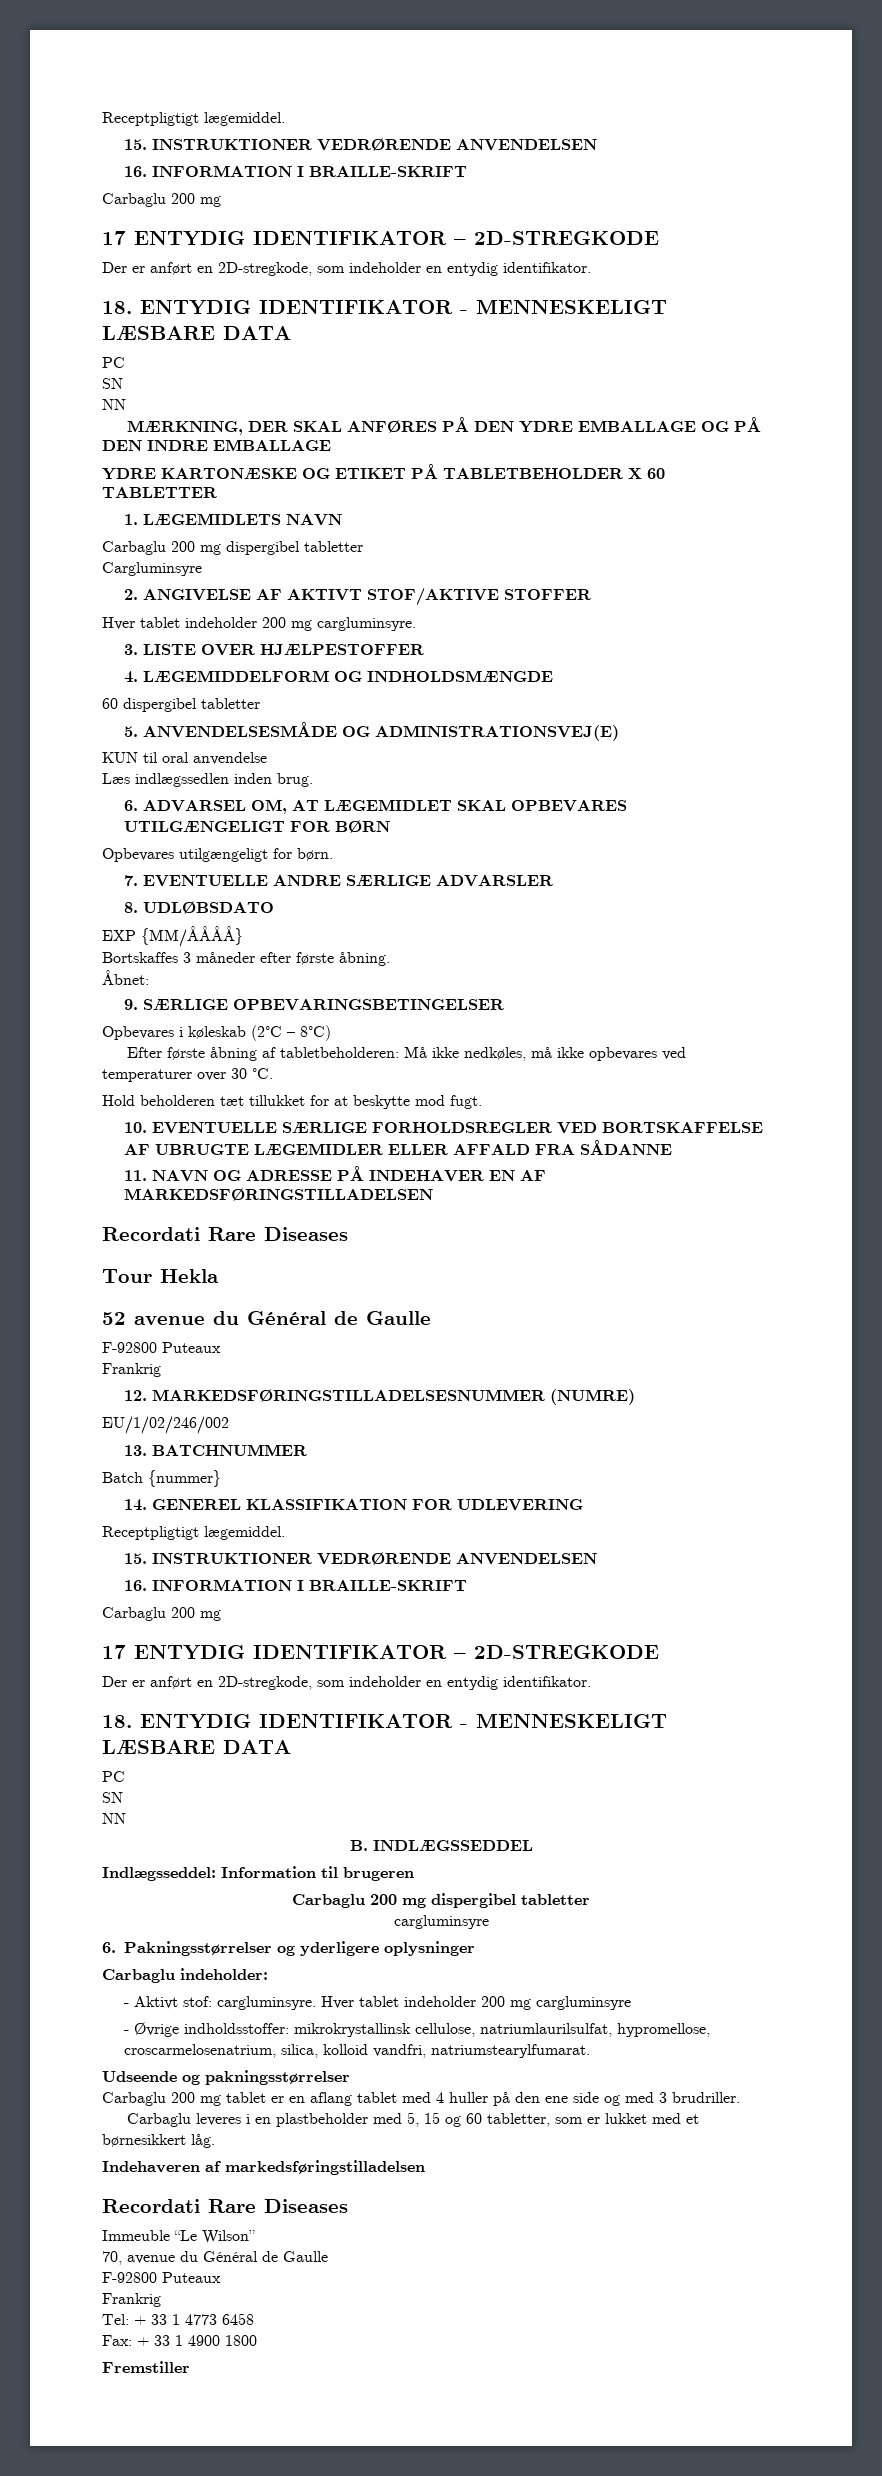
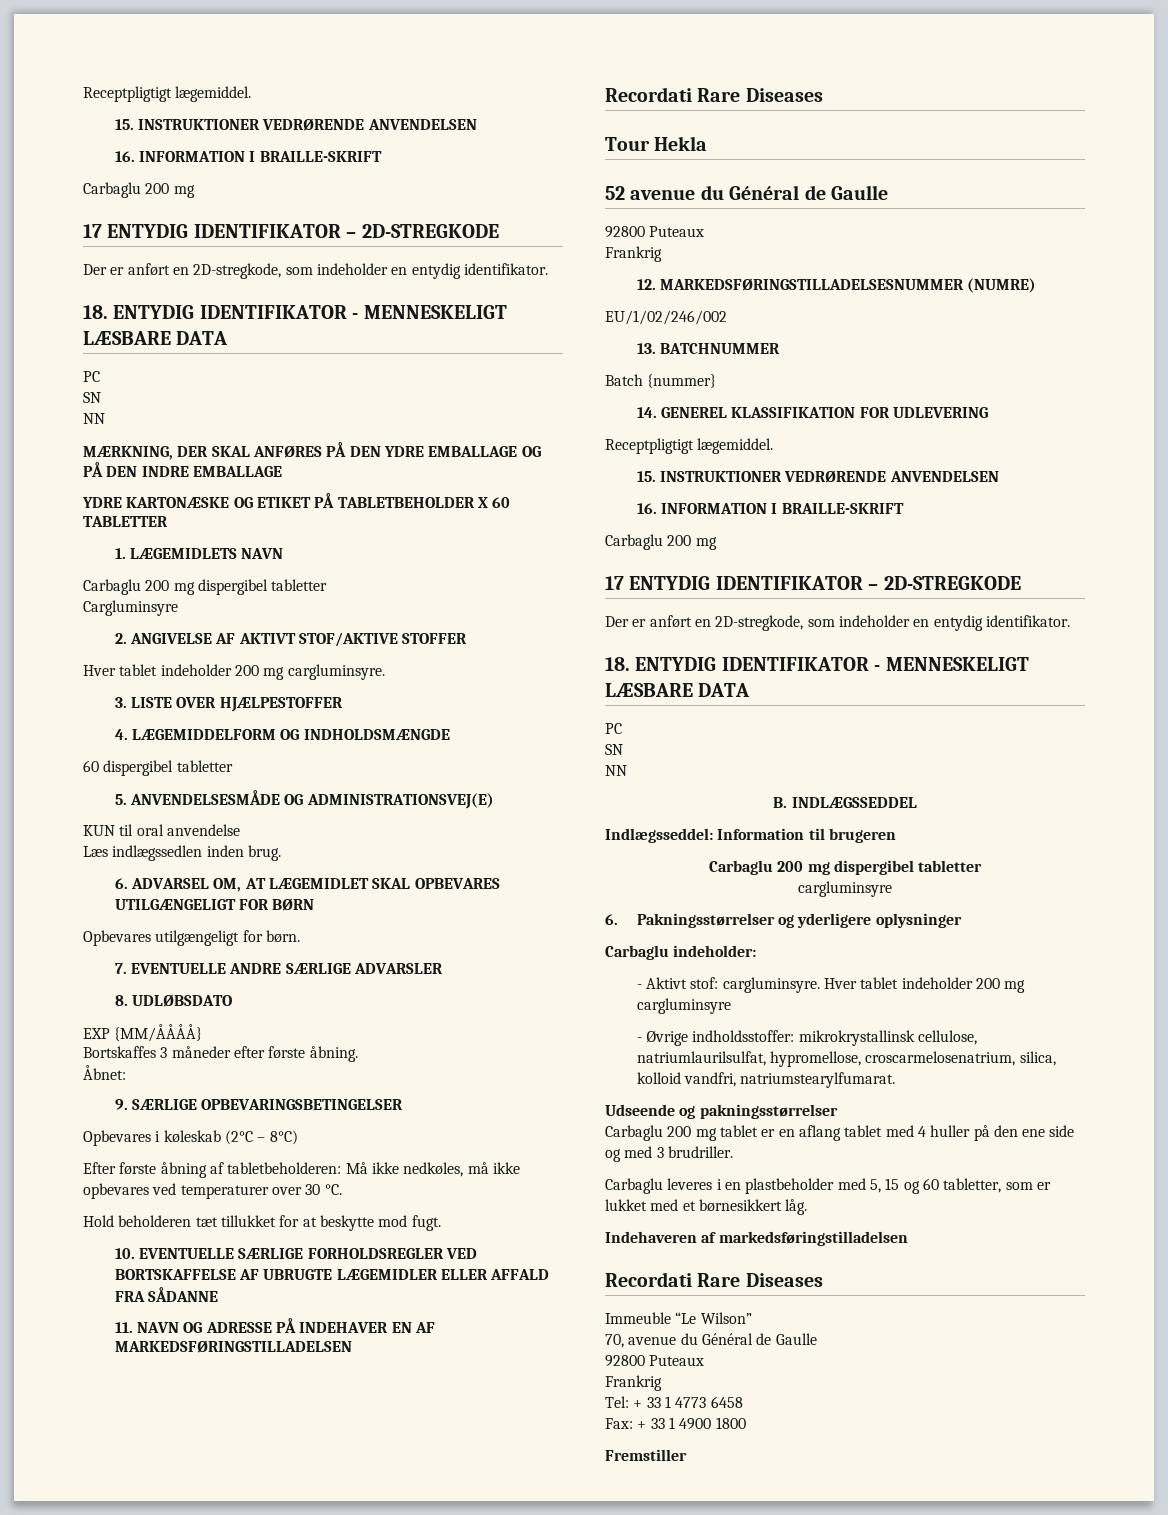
  52 avenue du Général de Gaulle
- F-92800 Puteaux
+ 92800 Puteaux
  70, avenue du Général de Gaulle
- F-92800 Puteaux
+ 92800 Puteaux

